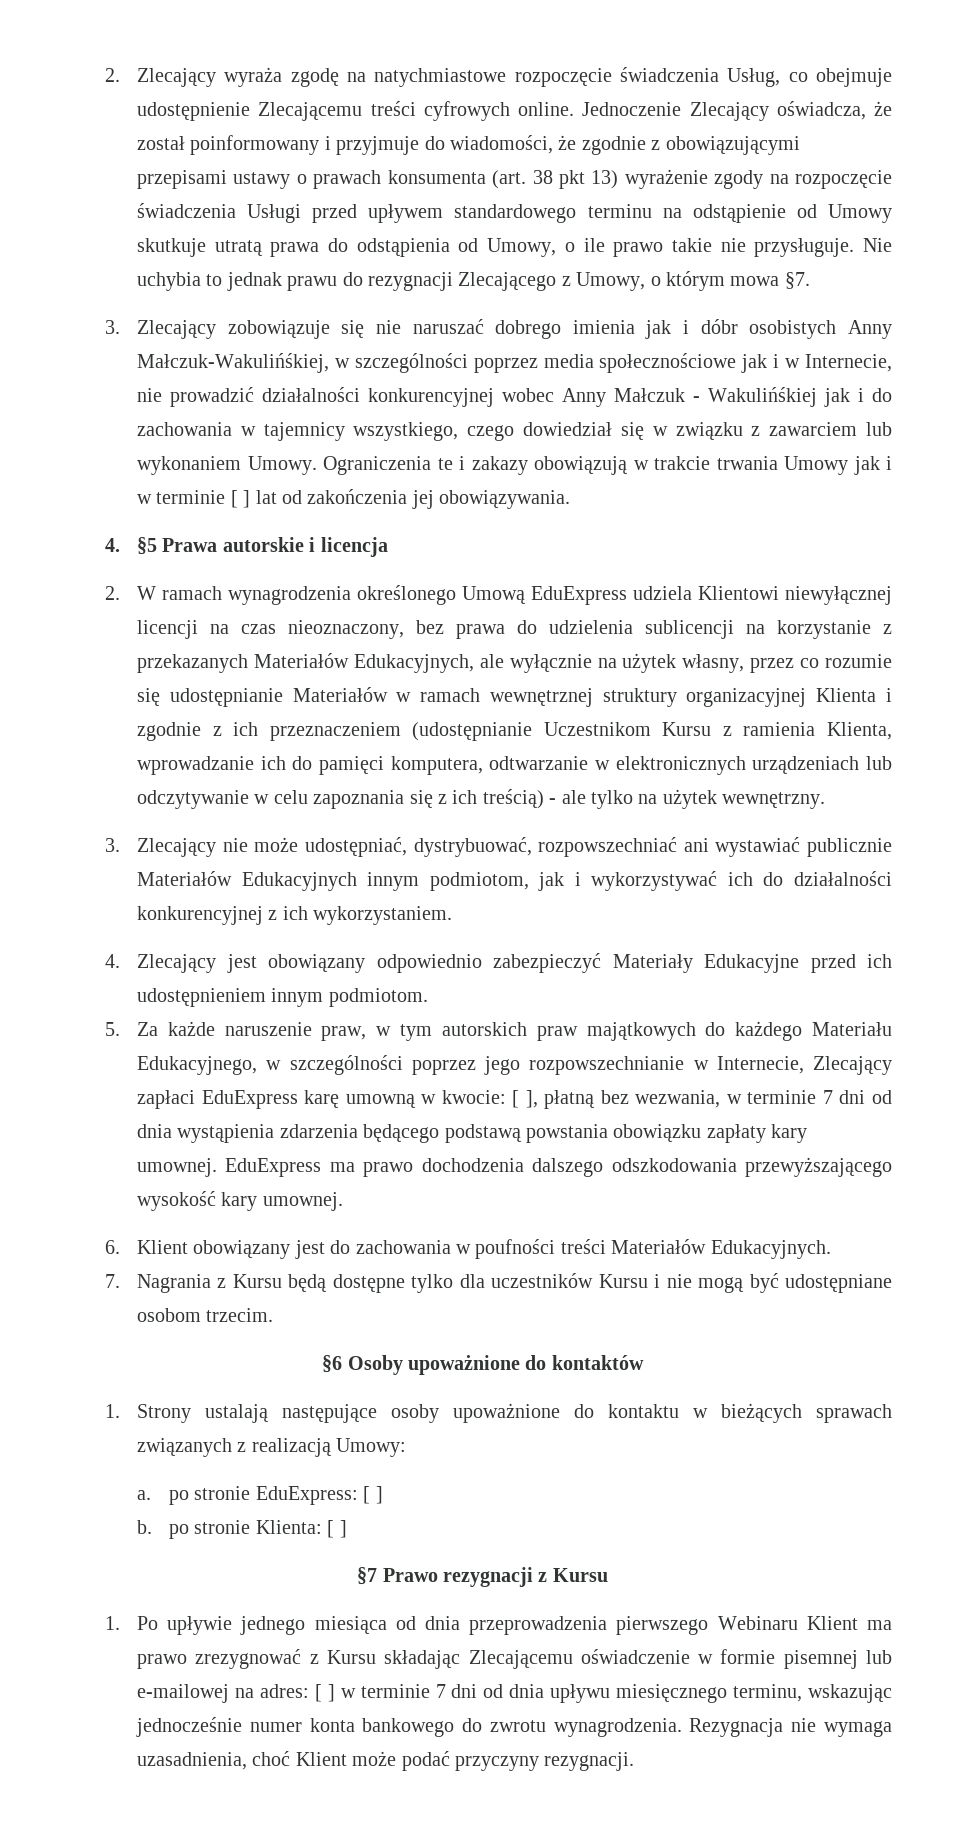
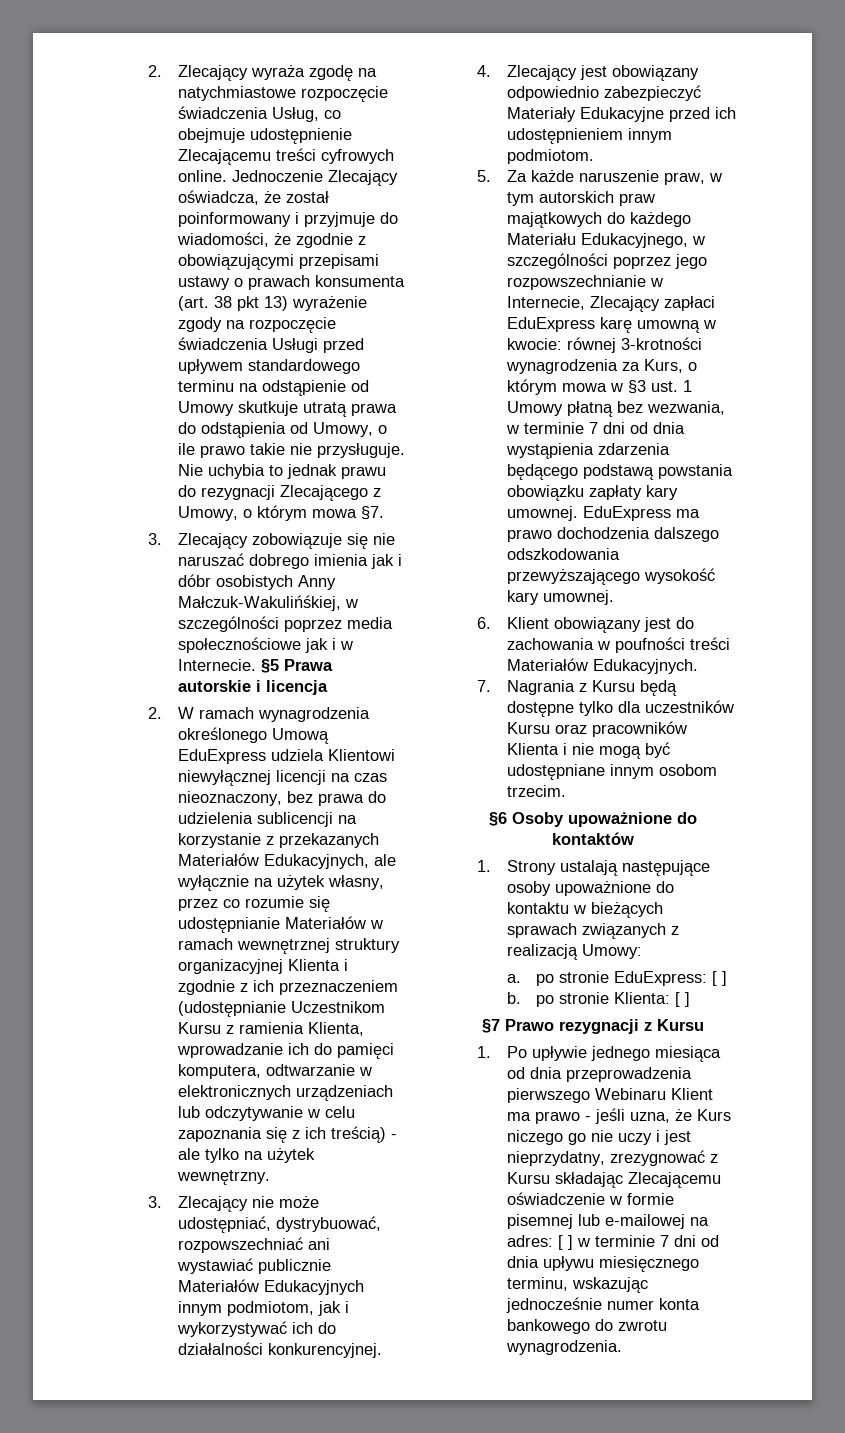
- 3. Zlecający zobowiązuje się nie naruszać dobrego imienia jak i dóbr osobistych Anny Małczuk-Wakulińśkiej, w szczególności poprzez media społecznościowe jak i w Internecie, nie prowadzić działalności konkurencyjnej wobec Anny Małczuk - Wakulińśkiej jak i do zachowania w tajemnicy wszystkiego, czego dowiedział się w związku z zawarciem lub wykonaniem Umowy. Ograniczenia te i zakazy obowiązują w trakcie trwania Umowy jak i w terminie [ ] lat od zakończenia jej obowiązywania.
- 4. §5 Prawa autorskie i licencja
+ 3. Zlecający zobowiązuje się nie naruszać dobrego imienia jak i dóbr osobistych Anny Małczuk-Wakulińśkiej, w szczególności poprzez media społecznościowe jak i w Internecie. §5 Prawa autorskie i licencja
- 3. Zlecający nie może udostępniać, dystrybuować, rozpowszechniać ani wystawiać publicznie Materiałów Edukacyjnych innym podmiotom, jak i wykorzystywać ich do działalności konkurencyjnej z ich wykorzystaniem.
+ 3. Zlecający nie może udostępniać, dystrybuować, rozpowszechniać ani wystawiać publicznie Materiałów Edukacyjnych innym podmiotom, jak i wykorzystywać ich do działalności konkurencyjnej.
- 5. Za każde naruszenie praw, w tym autorskich praw majątkowych do każdego Materiału Edukacyjnego, w szczególności poprzez jego rozpowszechnianie w Internecie, Zlecający zapłaci EduExpress karę umowną w kwocie: [ ], płatną bez wezwania, w terminie 7 dni od dnia wystąpienia zdarzenia będącego podstawą powstania obowiązku zapłaty kary umownej.
+ 5. Za każde naruszenie praw, w tym autorskich praw majątkowych do każdego Materiału Edukacyjnego, w szczególności poprzez jego rozpowszechnianie w Internecie, Zlecający zapłaci EduExpress karę umowną w kwocie: równej 3-krotności wynagrodzenia za Kurs, o którym mowa w §3 ust. 1 Umowy płatną bez wezwania, w terminie 7 dni od dnia wystąpienia zdarzenia będącego podstawą powstania obowiązku zapłaty kary umownej.
- 7. Nagrania z Kursu będą dostępne tylko dla uczestników Kursu i nie mogą być udostępniane osobom trzecim.
+ 7. Nagrania z Kursu będą dostępne tylko dla uczestników Kursu oraz pracowników Klienta i nie mogą być udostępniane innym osobom trzecim.
- 1. Po upływie jednego miesiąca od dnia przeprowadzenia pierwszego Webinaru Klient ma prawo zrezygnować z Kursu składając Zlecającemu oświadczenie w formie pisemnej lub e-mailowej na adres: [ ] w terminie 7 dni od dnia upływu miesięcznego terminu, wskazując jednocześnie numer konta bankowego do zwrotu wynagrodzenia. Rezygnacja nie wymaga uzasadnienia, choć Klient może podać przyczyny rezygnacji.
+ 1. Po upływie jednego miesiąca od dnia przeprowadzenia pierwszego Webinaru Klient ma prawo - jeśli uzna, że Kurs niczego go nie uczy i jest nieprzydatny, zrezygnować z Kursu składając Zlecającemu oświadczenie w formie pisemnej lub e-mailowej na adres: [ ] w terminie 7 dni od dnia upływu miesięcznego terminu, wskazując jednocześnie numer konta bankowego do zwrotu wynagrodzenia.

